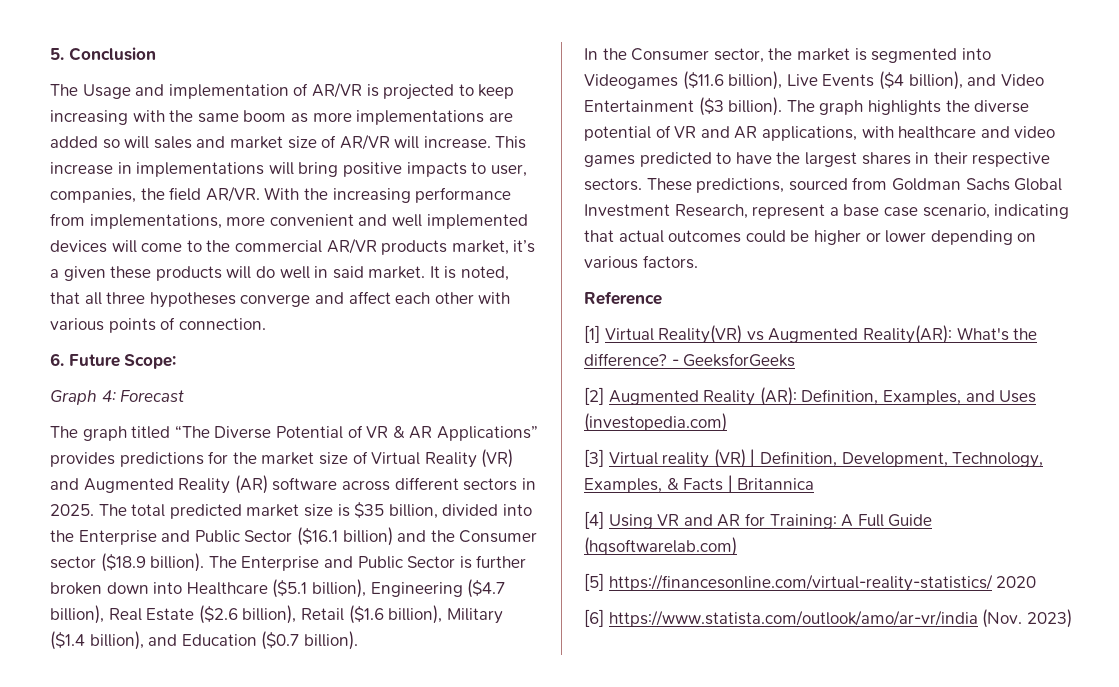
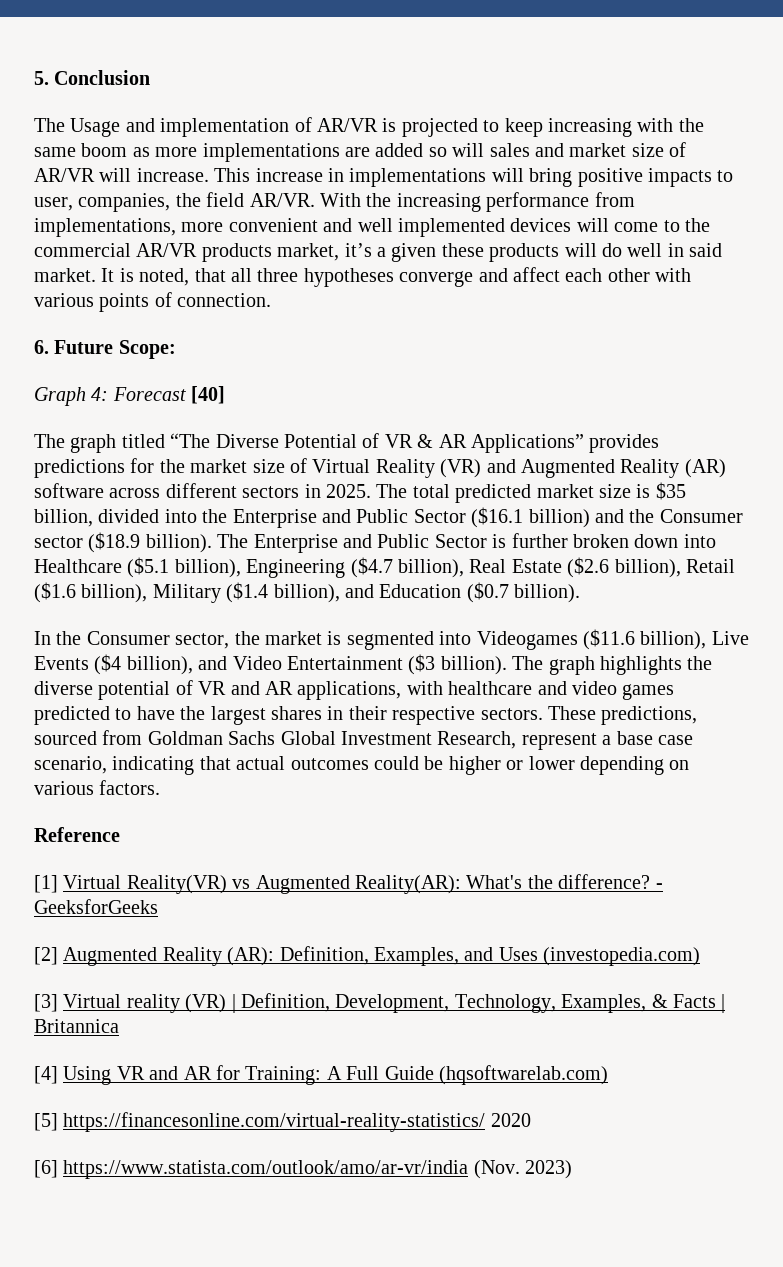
- Graph 4: Forecast
+ Graph 4: Forecast [40]

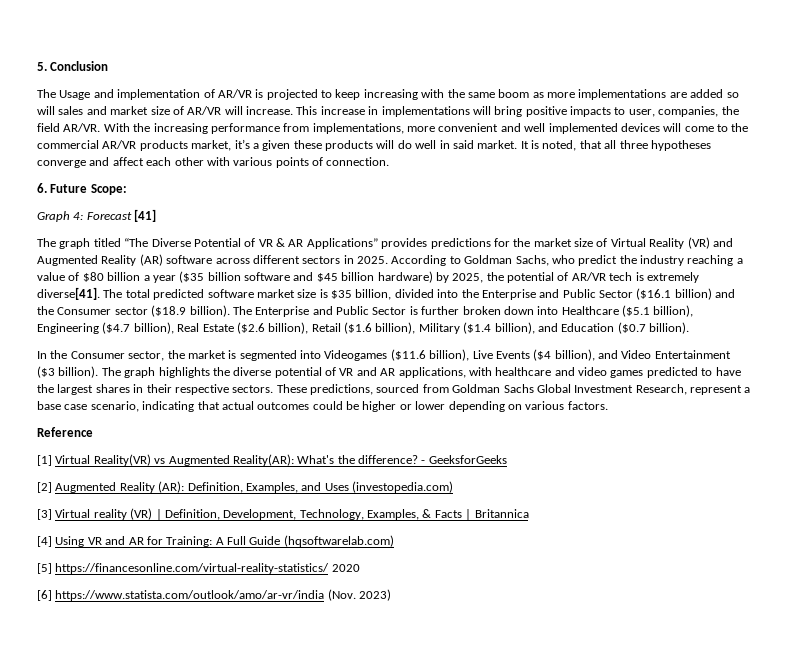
- Graph 4: Forecast [40]
+ Graph 4: Forecast [41]
+ According to Goldman Sachs, who predict the industry reaching a value of $80 billion a year ($35 billion software and $45 billion hardware) by 2025, the potential of AR/VR tech is extremely diverse[41].
- The total predicted market size is $35 billion, divided into the Enterprise and Public Sector ($16.1 billion) and the Consumer sector ($18.9 billion).
+ The total predicted software market size is $35 billion, divided into the Enterprise and Public Sector ($16.1 billion) and the Consumer sector ($18.9 billion).

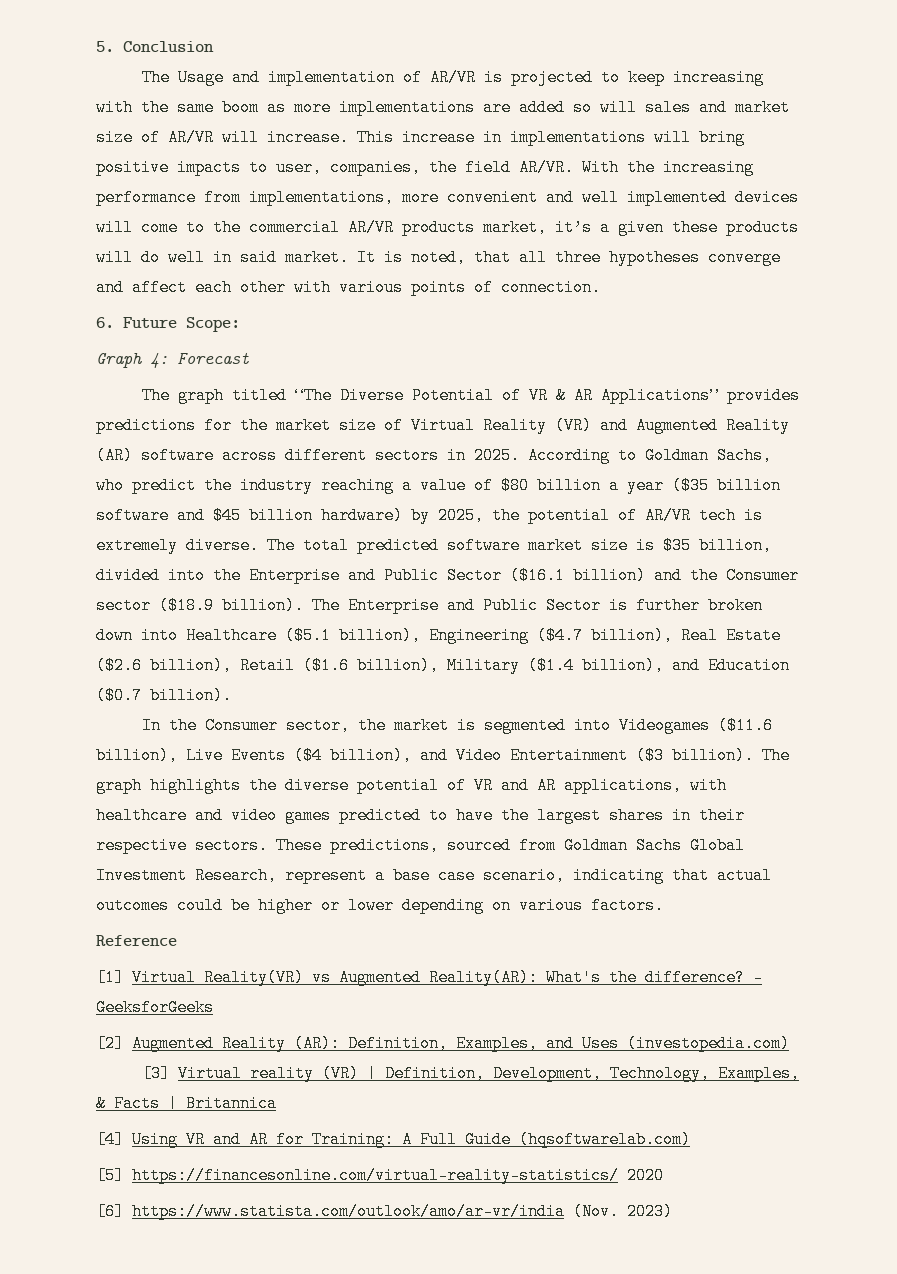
- Graph 4: Forecast [41]
+ Graph 4: Forecast
- According to Goldman Sachs, who predict the industry reaching a value of $80 billion a year ($35 billion software and $45 billion hardware) by 2025, the potential of AR/VR tech is extremely diverse[41].
+ According to Goldman Sachs, who predict the industry reaching a value of $80 billion a year ($35 billion software and $45 billion hardware) by 2025, the potential of AR/VR tech is extremely diverse.

